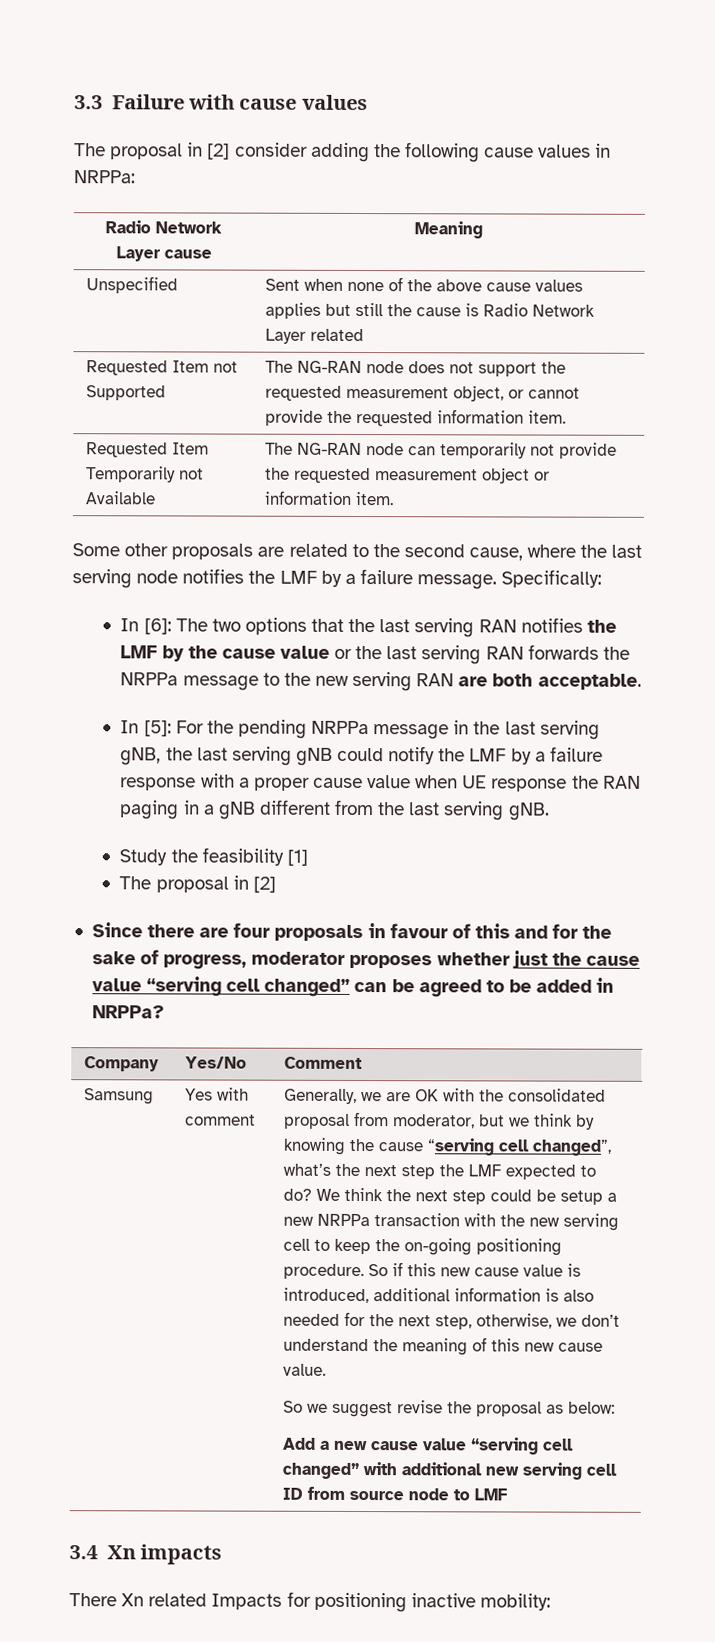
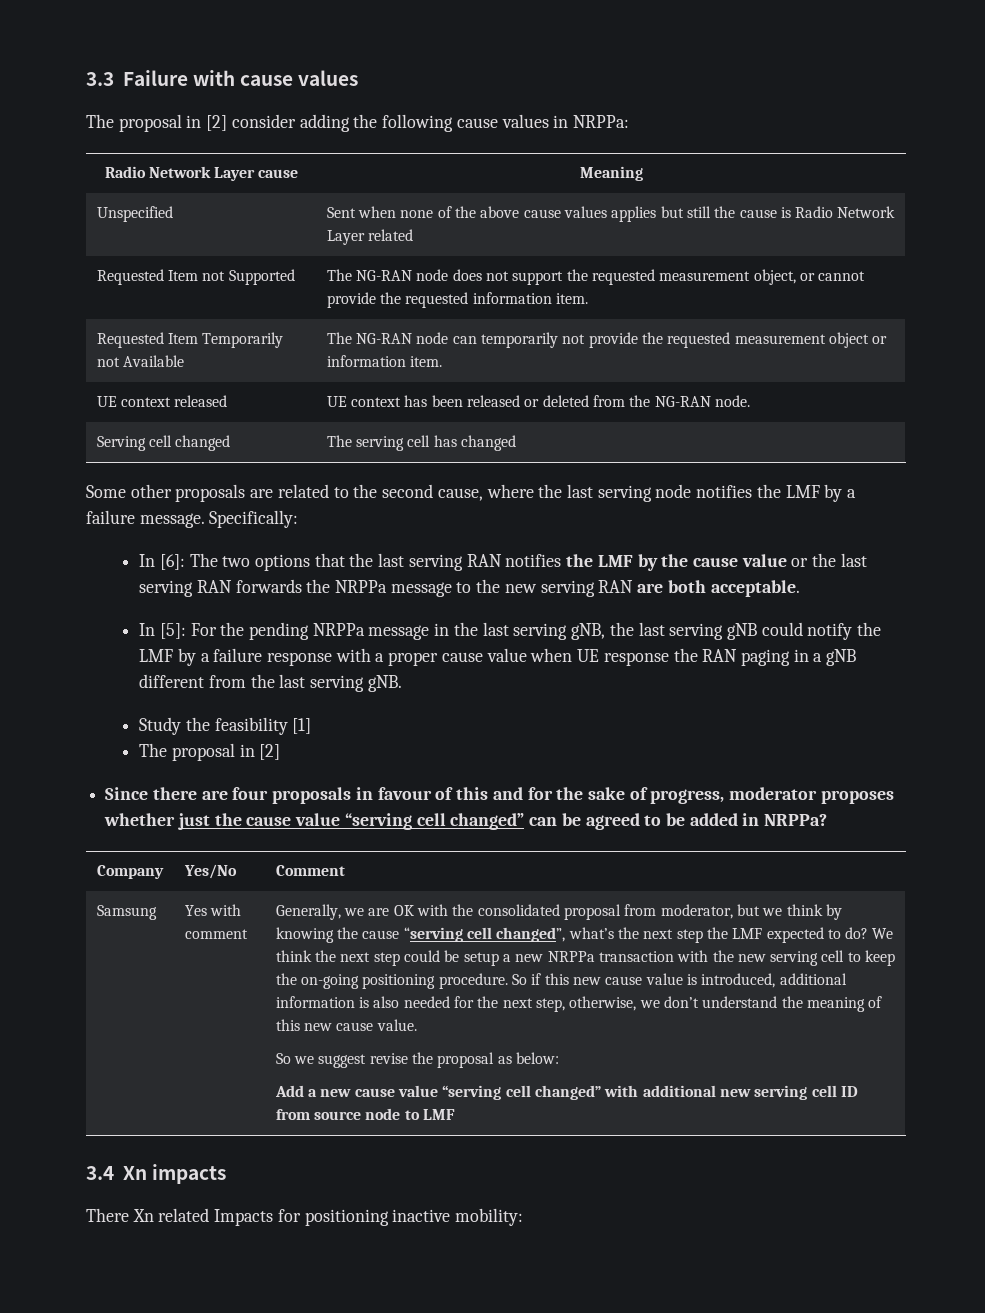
+ UE context released | UE context has been released or deleted from the NG-RAN node.
+ Serving cell changed | The serving cell has changed

